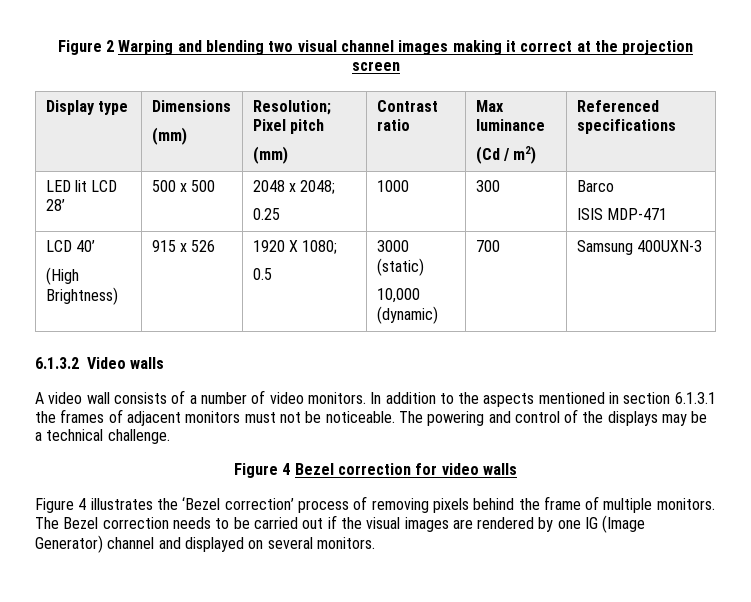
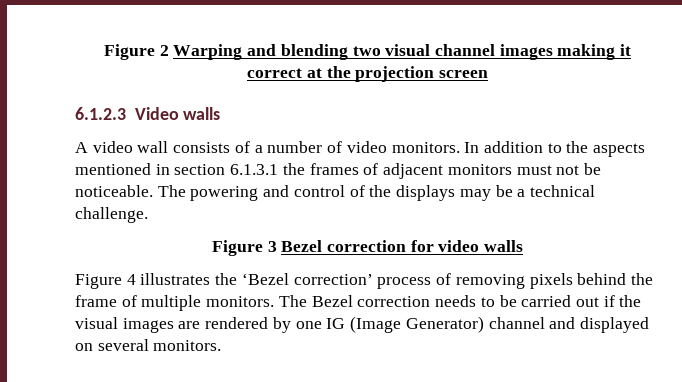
- Display type | Dimensions
- (mm) | Resolution; Pixel pitch
- (mm) | Contrast ratio | Max luminance
- (Cd / m2) | Referenced specifications
- LED lit LCD 28’ | 500 x 500 | 2048 x 2048;
- 0.25 | 1000 | 300 | Barco
- ISIS MDP-471
- LCD 40’
- (High Brightness) | 915 x 526 | 1920 X 1080;
- 0.5 | 3000 (static)
- 10,000 (dynamic) | 700 | Samsung 400UXN-3
- 6.1.3.2 Video walls
+ 6.1.2.3 Video walls
- Figure 4 Bezel correction for video walls
+ Figure 3 Bezel correction for video walls

